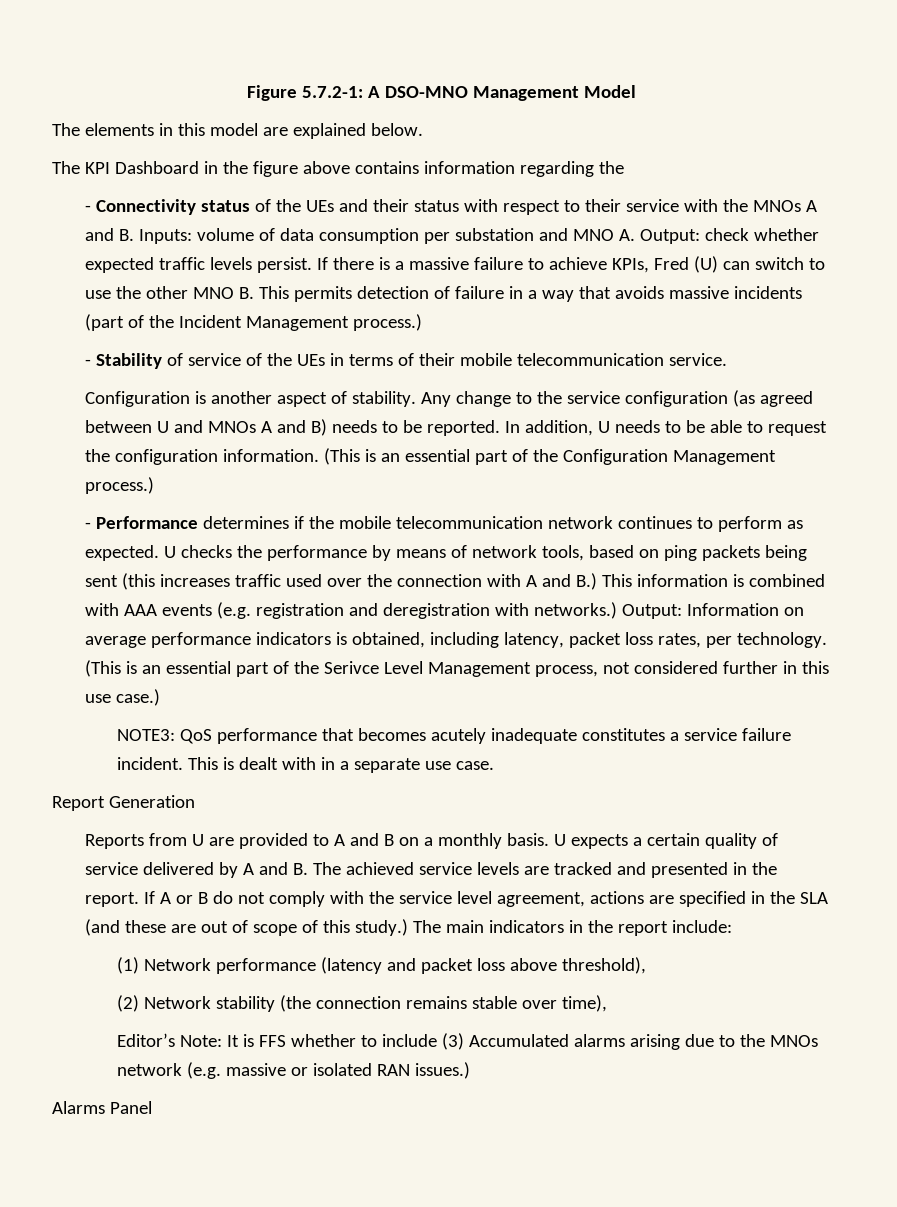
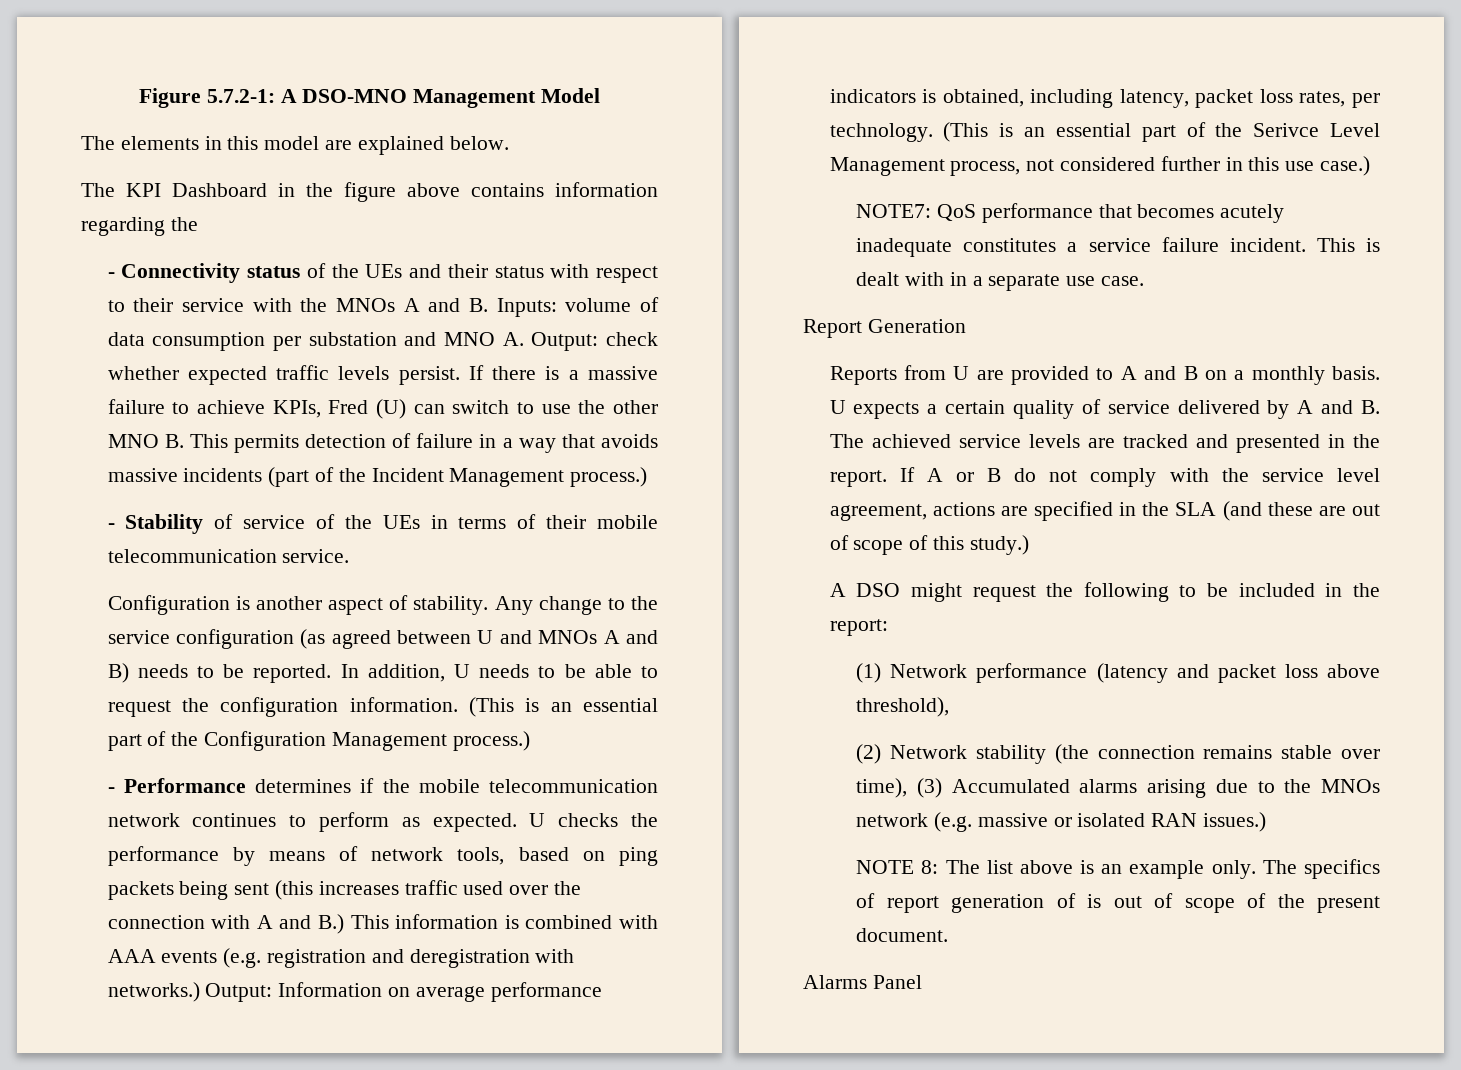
- NOTE3: QoS performance that becomes acutely inadequate constitutes a service failure incident.
+ NOTE7: QoS performance that becomes acutely inadequate constitutes a service failure incident.
- If A or B do not comply with the service level agreement, actions are specified in the SLA (and these are out of scope of this study.) The main indicators in the report include:
+ If A or B do not comply with the service level agreement, actions are specified in the SLA (and these are out of scope of this study.)
+ A DSO might request the following to be included in the report:
- (2) Network stability (the connection remains stable over time),
- Editor’s Note: It is FFS whether to include (3) Accumulated alarms arising due to the MNOs network (e.g. massive or isolated RAN issues.)
+ (2) Network stability (the connection remains stable over time), (3) Accumulated alarms arising due to the MNOs network (e.g. massive or isolated RAN issues.)
+ NOTE 8: The list above is an example only. The specifics of report generation of is out of scope of the present document.

